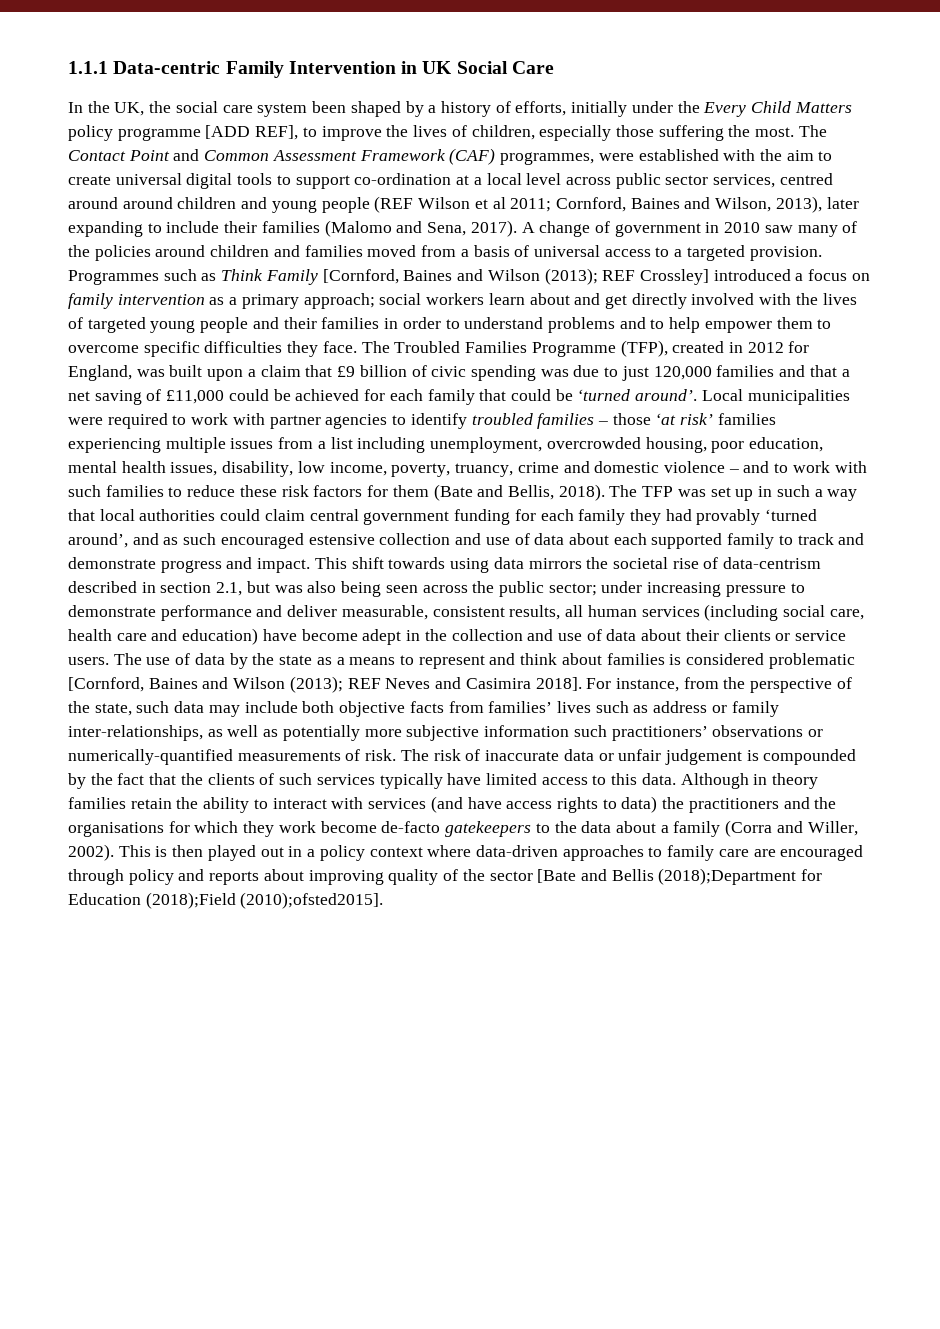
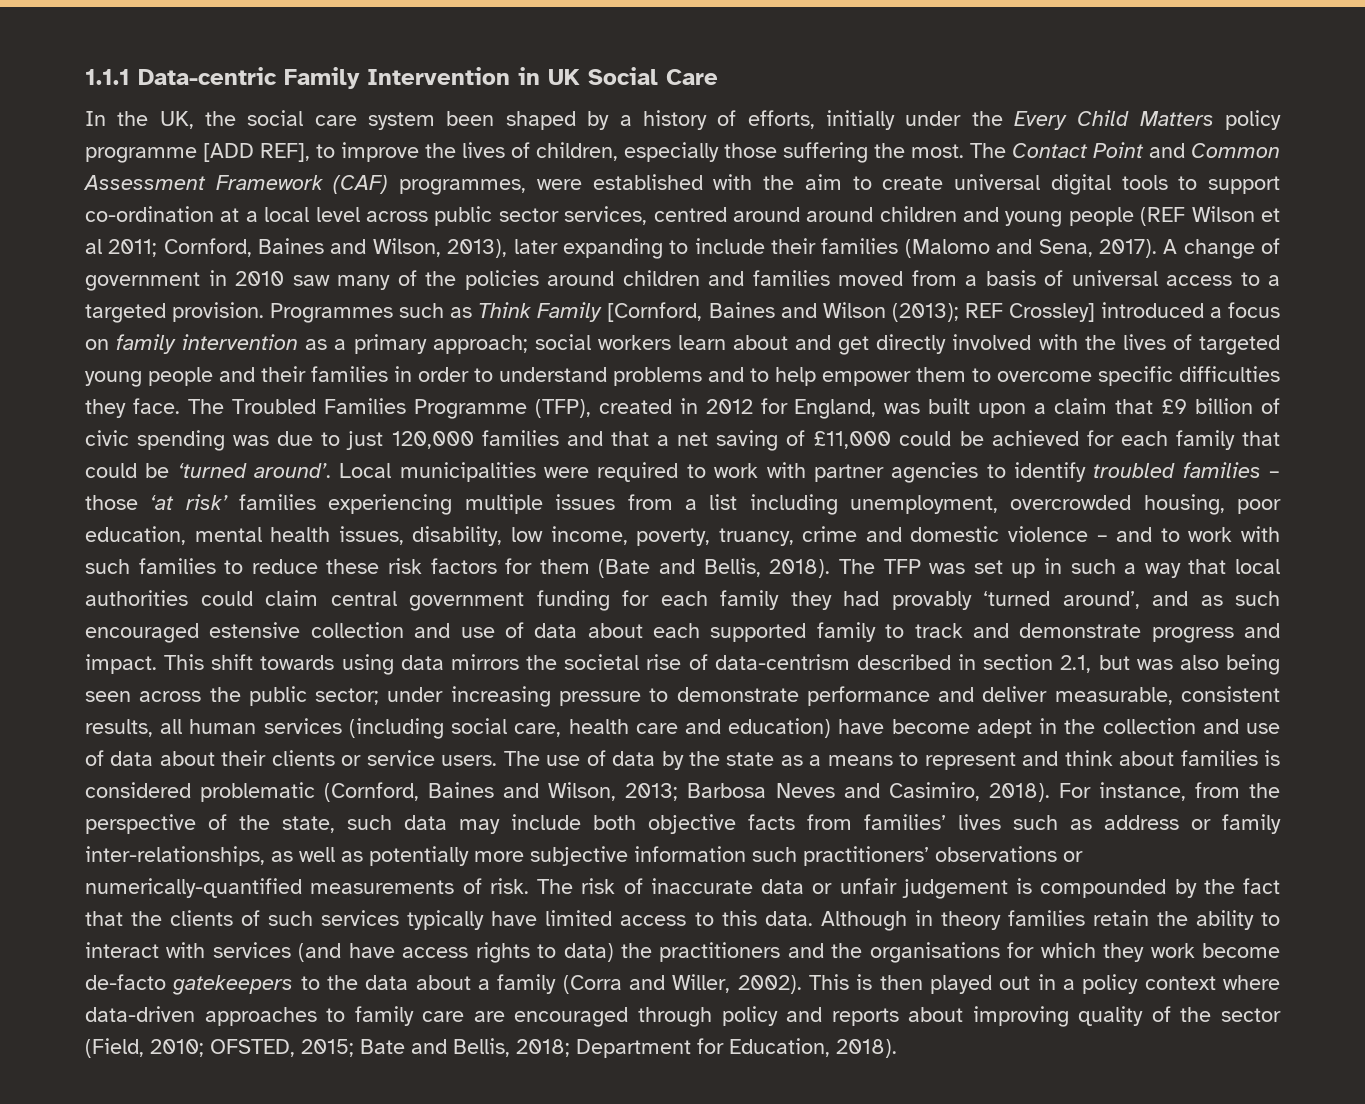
- The use of data by the state as a means to represent and think about families is considered problematic [Cornford, Baines and Wilson (2013); REF Neves and Casimira 2018].
+ The use of data by the state as a means to represent and think about families is considered problematic (Cornford, Baines and Wilson, 2013; Barbosa Neves and Casimiro, 2018).
- This is then played out in a policy context where data-driven approaches to family care are encouraged through policy and reports about improving quality of the sector [Bate and Bellis (2018);Department for Education (2018);Field (2010);ofsted2015].
+ This is then played out in a policy context where data-driven approaches to family care are encouraged through policy and reports about improving quality of the sector (Field, 2010; OFSTED, 2015; Bate and Bellis, 2018; Department for Education, 2018).

